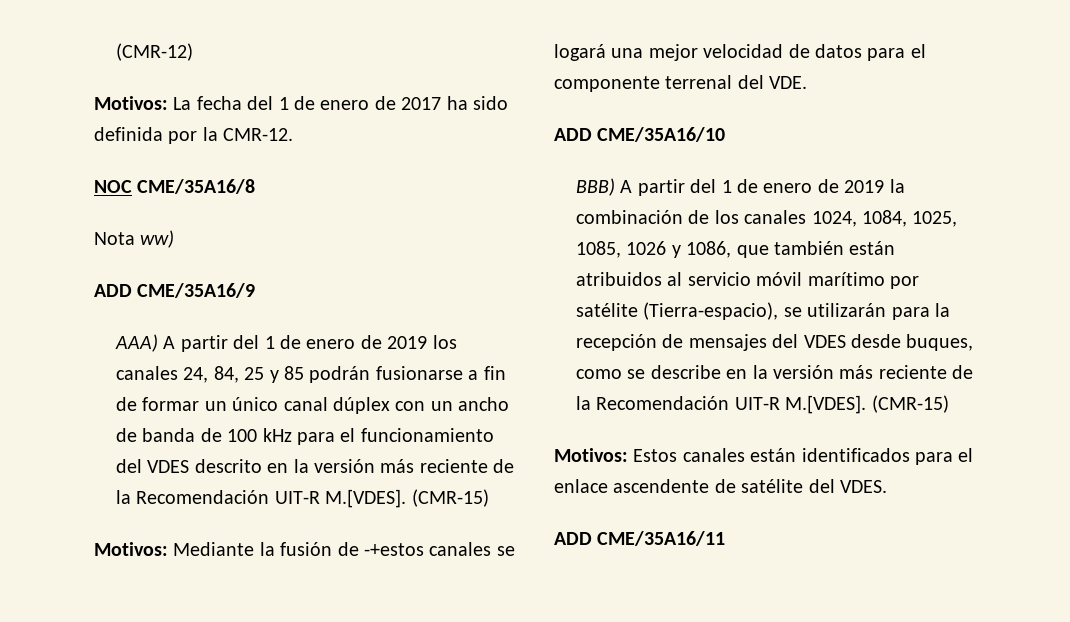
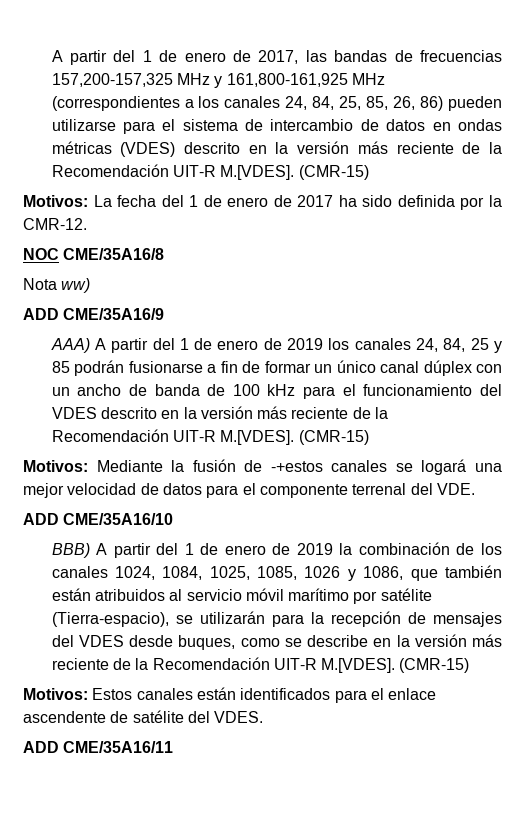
- (CMR-12)
+ A partir del 1 de enero de 2017, las bandas de frecuencias 157,200-157,325 MHz y 161,800-161,925 MHz (correspondientes a los canales 24, 84, 25, 85, 26, 86) pueden utilizarse para el sistema de intercambio de datos en ondas métricas (VDES) descrito en la versión más reciente de la Recomendación UIT-R M.[VDES]. (CMR-15)

